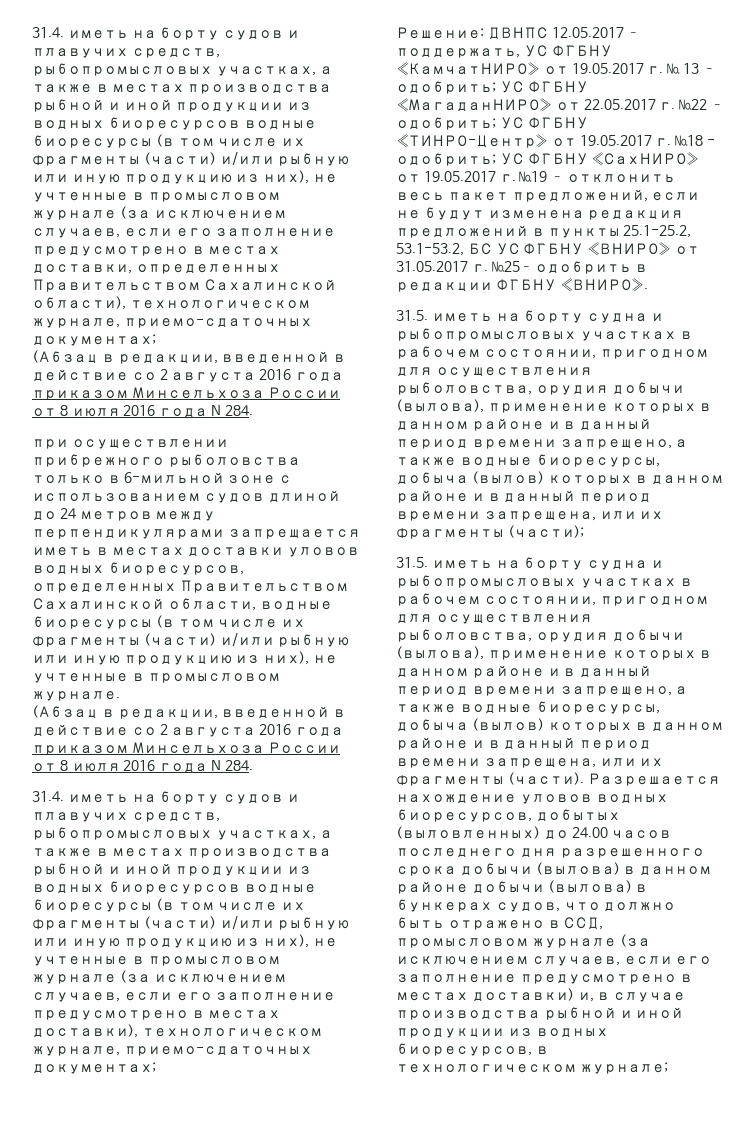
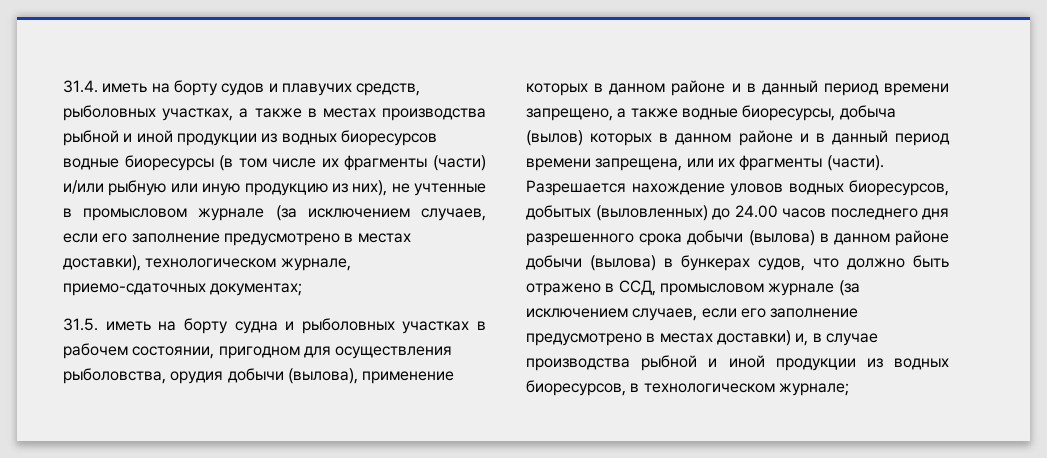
- 31.4. иметь на борту судов и плавучих средств, рыбопромысловых участках, а также в местах производства рыбной и иной продукции из водных биоресурсов водные биоресурсы (в том числе их фрагменты (части) и/или рыбную или иную продукцию из них), не учтенные в промысловом журнале (за исключением случаев, если его заполнение предусмотрено в местах доставки, определенных Правительством Сахалинской области), технологическом журнале, приемо-сдаточных документах;
- (Абзац в редакции, введенной в действие со 2 августа 2016 года приказом Минсельхоза России от 8 июля 2016 года N 284.
- при осуществлении прибрежного рыболовства только в 6-мильной зоне с использованием судов длиной до 24 метров между перпендикулярами запрещается иметь в местах доставки уловов водных биоресурсов, определенных Правительством Сахалинской области, водные биоресурсы (в том числе их фрагменты (части) и/или рыбную или иную продукцию из них), не учтенные в промысловом журнале.
- (Абзац в редакции, введенной в действие со 2 августа 2016 года приказом Минсельхоза России от 8 июля 2016 года N 284.
- 31.4. иметь на борту судов и плавучих средств, рыбопромысловых участках, а также в местах производства рыбной и иной продукции из водных биоресурсов водные биоресурсы (в том числе их фрагменты (части) и/или рыбную или иную продукцию из них), не учтенные в промысловом журнале (за исключением случаев, если его заполнение предусмотрено в местах доставки), технологическом журнале, приемо-сдаточных документах;
+ 31.4. иметь на борту судов и плавучих средств, рыболовных участках, а также в местах производства рыбной и иной продукции из водных биоресурсов водные биоресурсы (в том числе их фрагменты (части) и/или рыбную или иную продукцию из них), не учтенные в промысловом журнале (за исключением случаев, если его заполнение предусмотрено в местах доставки), технологическом журнале, приемо-сдаточных документах;
- Решение: ДВНПС 12.05.2017 – поддержать, УС ФГБНУ «КамчатНИРО» от 19.05.2017 г. № 13 – одобрить; УС ФГБНУ «МагаданНИРО» от 22.05.2017 г. №22 – одобрить; УС ФГБНУ «ТИНРО-Центр» от 19.05.2017 г. №18 - одобрить; УС ФГБНУ «СахНИРО» от 19.05.2017 г. №19 – отклонить весь пакет предложений, если не будут изменена редакция предложений в пункты 25.1-25.2, 53.1-53.2, БС УС ФГБНУ «ВНИРО» от 31.05.2017 г. №25– одобрить в редакции ФГБНУ «ВНИРО».
- 31.5. иметь на борту судна и рыбопромысловых участках в рабочем состоянии, пригодном для осуществления рыболовства, орудия добычи (вылова), применение которых в данном районе и в данный период времени запрещено, а также водные биоресурсы, добыча (вылов) которых в данном районе и в данный период времени запрещена, или их фрагменты (части);
- 31.5. иметь на борту судна и рыбопромысловых участках в рабочем состоянии, пригодном для осуществления рыболовства, орудия добычи (вылова), применение которых в данном районе и в данный период времени запрещено, а также водные биоресурсы, добыча (вылов) которых в данном районе и в данный период времени запрещена, или их фрагменты (части).
+ 31.5. иметь на борту судна и рыболовных участках в рабочем состоянии, пригодном для осуществления рыболовства, орудия добычи (вылова), применение которых в данном районе и в данный период времени запрещено, а также водные биоресурсы, добыча (вылов) которых в данном районе и в данный период времени запрещена, или их фрагменты (части).

